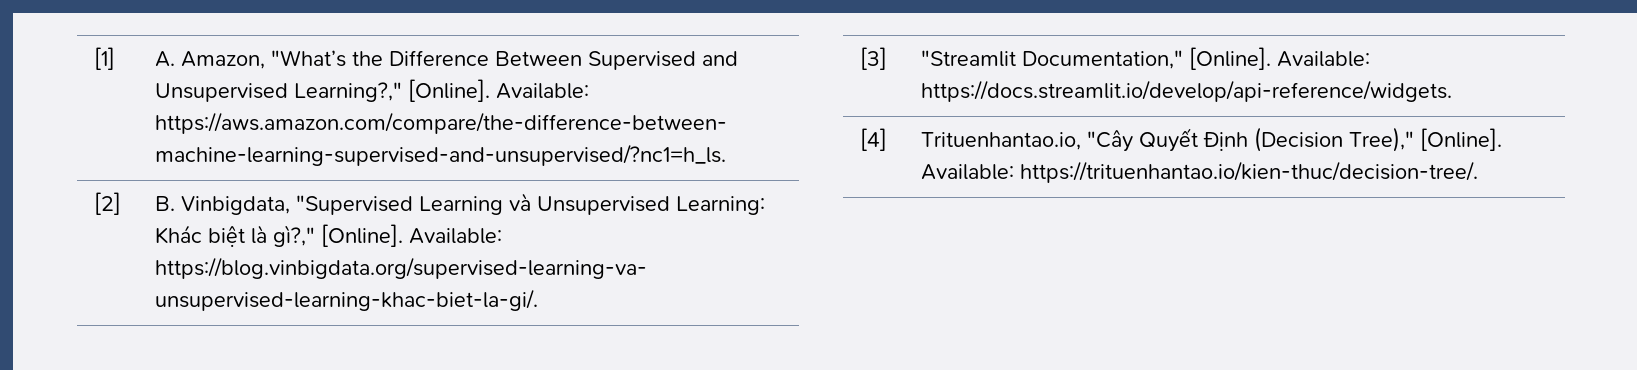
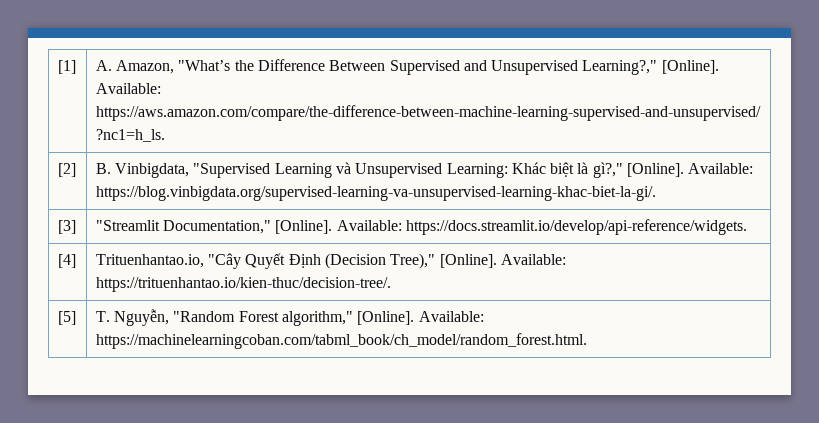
+ [5] | T. Nguyễn, "Random Forest algorithm," [Online]. Available: https://machinelearningcoban.com/tabml_book/ch_model/random_forest.html.

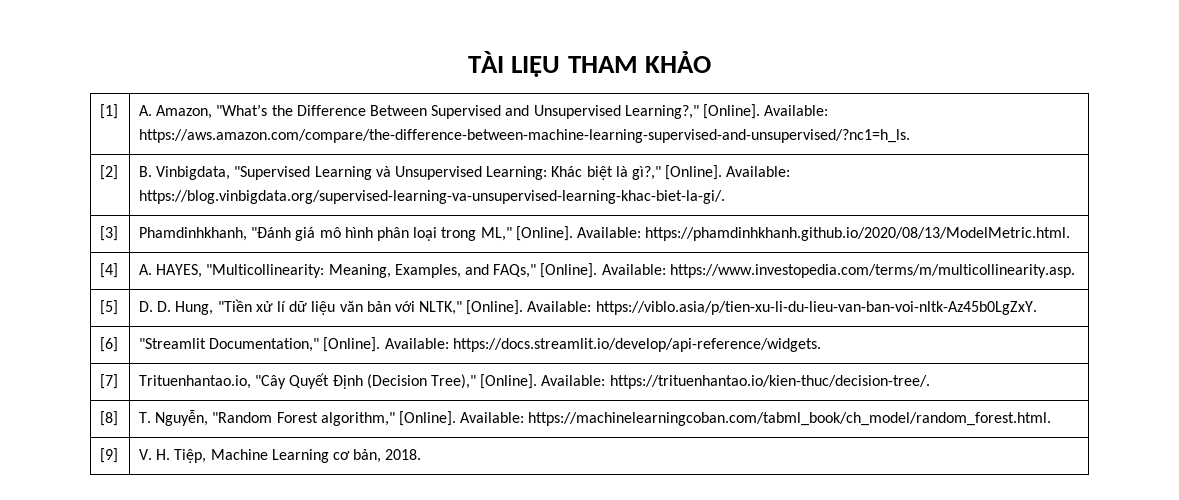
+ TÀI LIỆU THAM KHẢO
- [3] | "Streamlit Documentation," [Online]. Available: https://docs.streamlit.io/develop/api-reference/widgets.
+ [3] | Phamdinhkhanh, "Đánh giá mô hình phân loại trong ML," [Online]. Available: https://phamdinhkhanh.github.io/2020/08/13/ModelMetric.html.
+ [4] | A. HAYES, "Multicollinearity: Meaning, Examples, and FAQs," [Online]. Available: https://www.investopedia.com/terms/m/multicollinearity.asp.
+ [5] | D. D. Hung, "Tiền xử lí dữ liệu văn bản với NLTK," [Online]. Available: https://viblo.asia/p/tien-xu-li-du-lieu-van-ban-voi-nltk-Az45b0LgZxY.
+ [6] | "Streamlit Documentation," [Online]. Available: https://docs.streamlit.io/develop/api-reference/widgets.
- [4] | Trituenhantao.io, "Cây Quyết Định (Decision Tree)," [Online]. Available: https://trituenhantao.io/kien-thuc/decision-tree/.
+ [7] | Trituenhantao.io, "Cây Quyết Định (Decision Tree)," [Online]. Available: https://trituenhantao.io/kien-thuc/decision-tree/.
- [5] | T. Nguyễn, "Random Forest algorithm," [Online]. Available: https://machinelearningcoban.com/tabml_book/ch_model/random_forest.html.
+ [8] | T. Nguyễn, "Random Forest algorithm," [Online]. Available: https://machinelearningcoban.com/tabml_book/ch_model/random_forest.html.
+ [9] | V. H. Tiệp, Machine Learning cơ bản, 2018.

